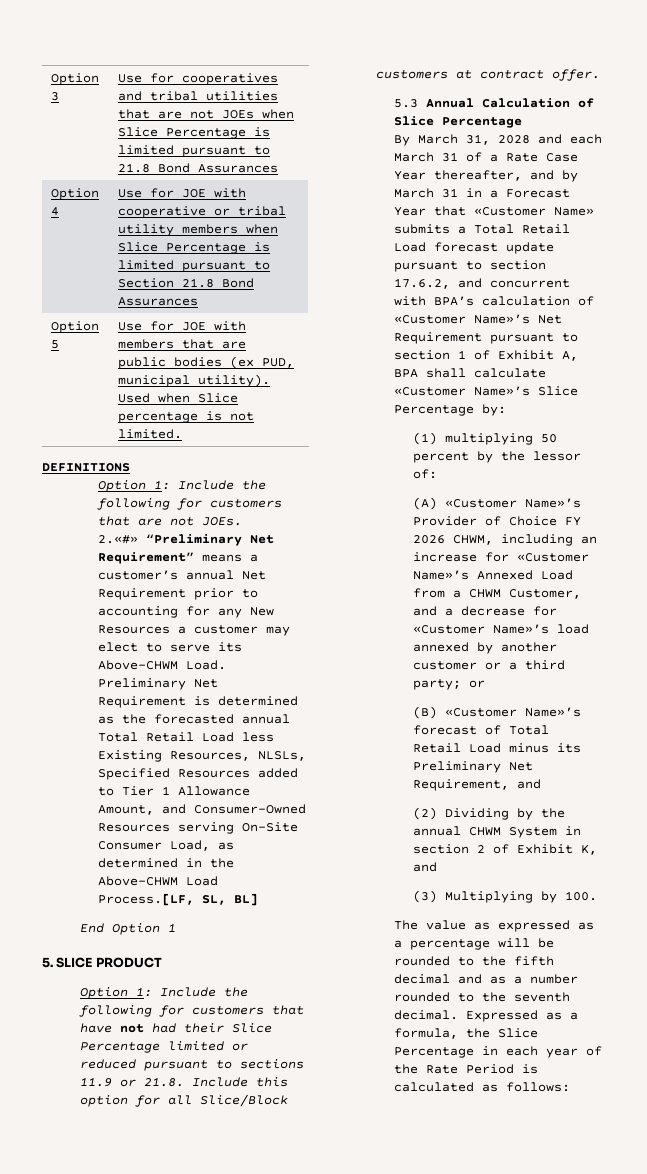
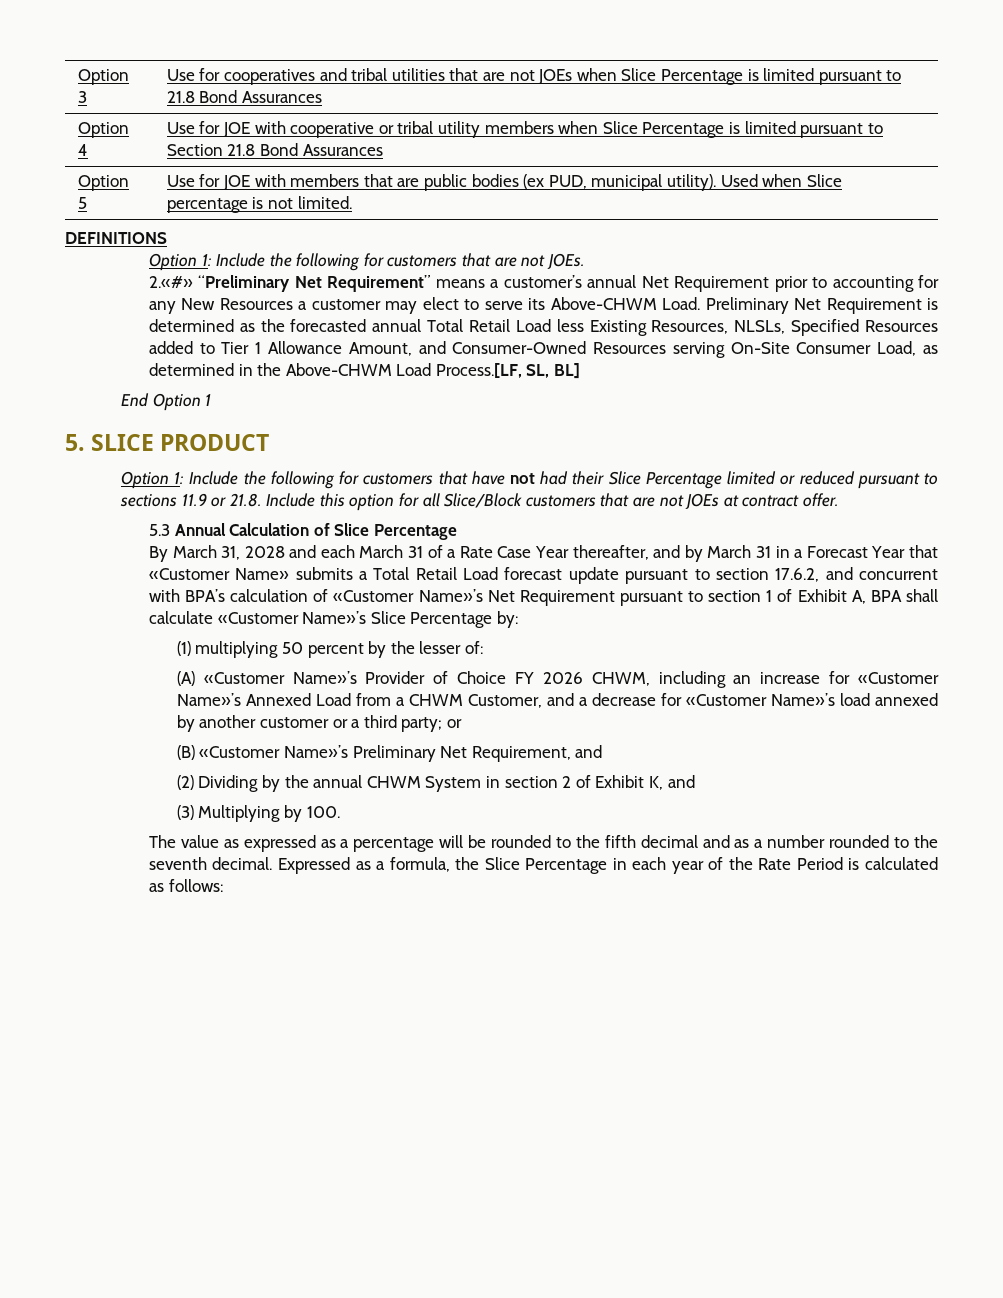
- Option 1: Include the following for customers that have not had their Slice Percentage limited or reduced pursuant to sections 11.9 or 21.8. Include this option for all Slice/Block customers at contract offer.
+ Option 1: Include the following for customers that have not had their Slice Percentage limited or reduced pursuant to sections 11.9 or 21.8. Include this option for all Slice/Block customers that are not JOEs at contract offer.
- (1) multiplying 50 percent by the lessor of:
+ (1) multiplying 50 percent by the lesser of:
- (B) «Customer Name»’s forecast of Total Retail Load minus its Preliminary Net Requirement, and
+ (B) «Customer Name»’s Preliminary Net Requirement, and

